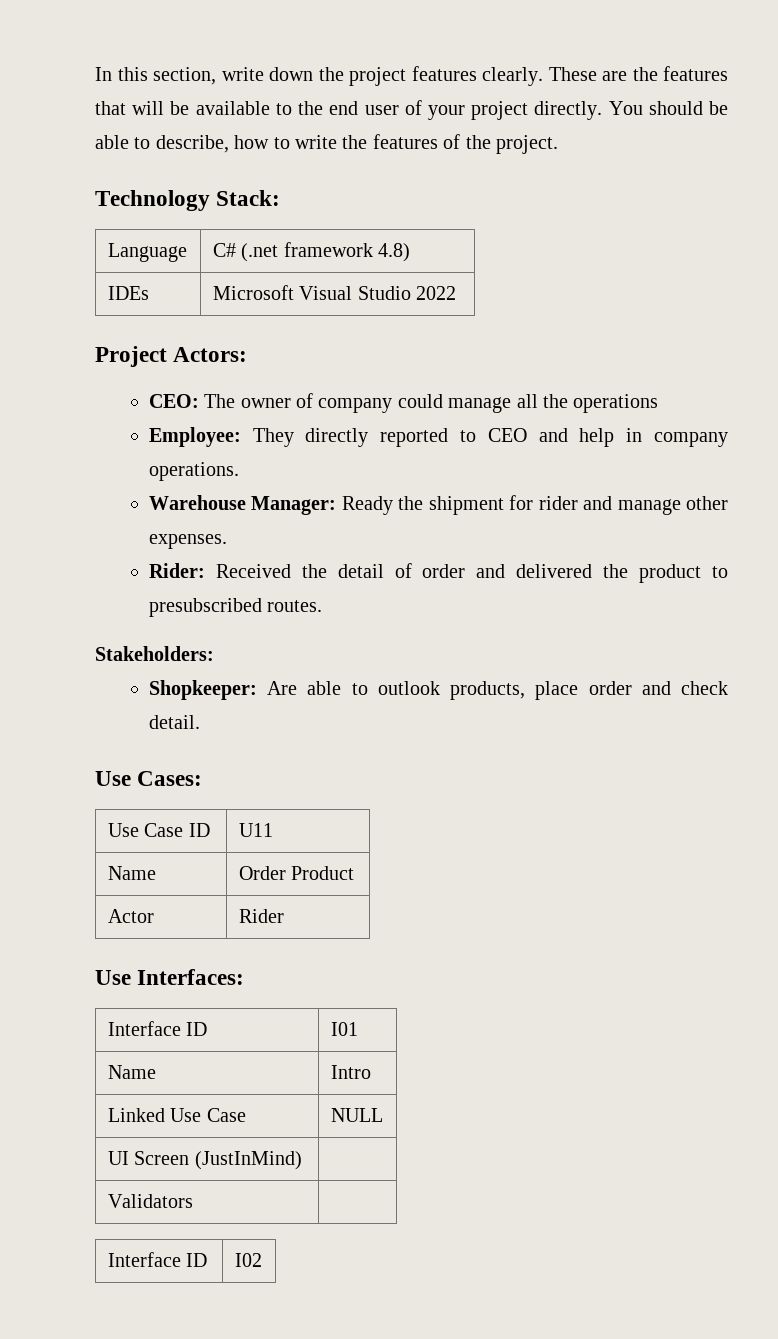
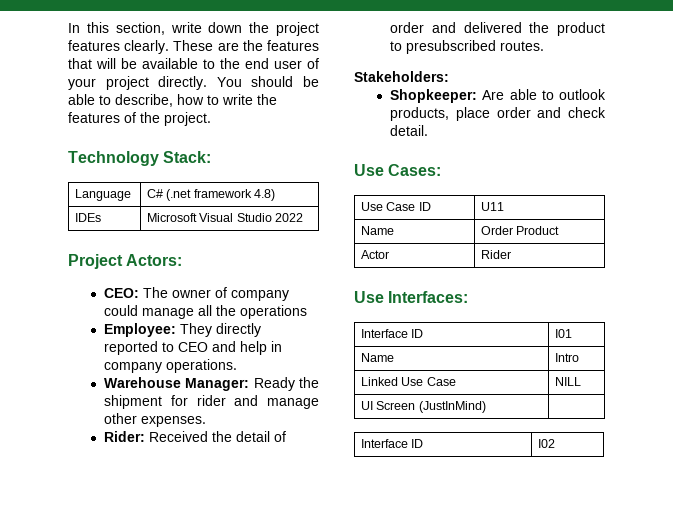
- Linked Use Case | NULL
+ Linked Use Case | NILL
- Validators |

